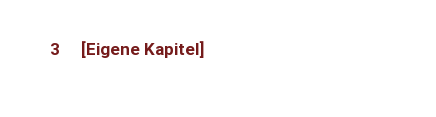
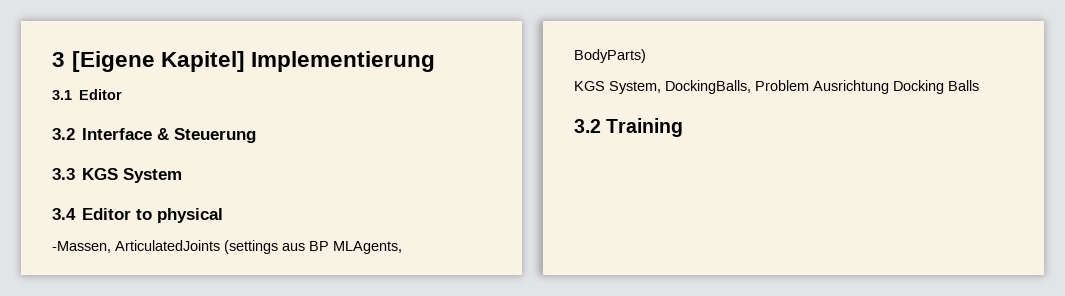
- 3 [Eigene Kapitel]
+ 3 [Eigene Kapitel] Implementierung
+ 3.1 Editor
+ 3.2 Interface & Steuerung
+ 3.3 KGS System
+ 3.4 Editor to physical
+ -Massen, ArticulatedJoints (settings aus BP MLAgents, BodyParts)
+ KGS System, DockingBalls, Problem Ausrichtung Docking Balls
+ 3.2 Training

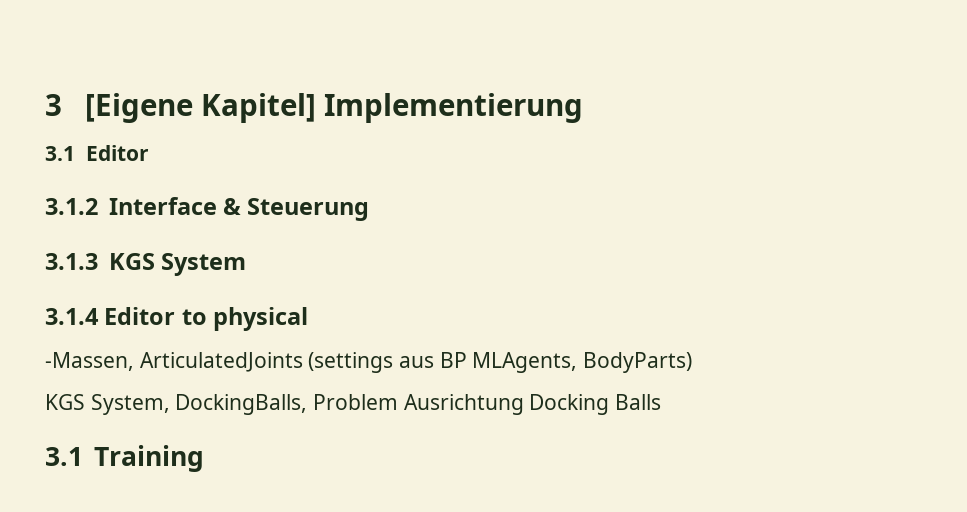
- 3.2 Interface & Steuerung
+ 3.1.2 Interface & Steuerung
- 3.3 KGS System
+ 3.1.3 KGS System
- 3.4 Editor to physical
+ 3.1.4 Editor to physical
- 3.2 Training
+ 3.1 Training

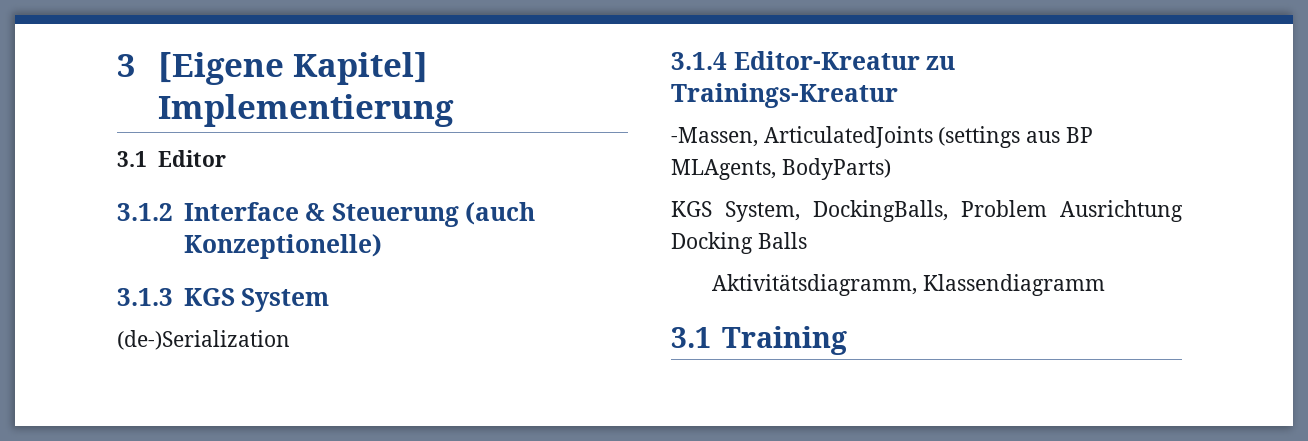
- 3.1.2 Interface & Steuerung
+ 3.1.2 Interface & Steuerung (auch Konzeptionelle)
+ (de-)Serialization
- 3.1.4 Editor to physical
+ 3.1.4 Editor-Kreatur zu Trainings-Kreatur
+ Aktivitätsdiagramm, Klassendiagramm

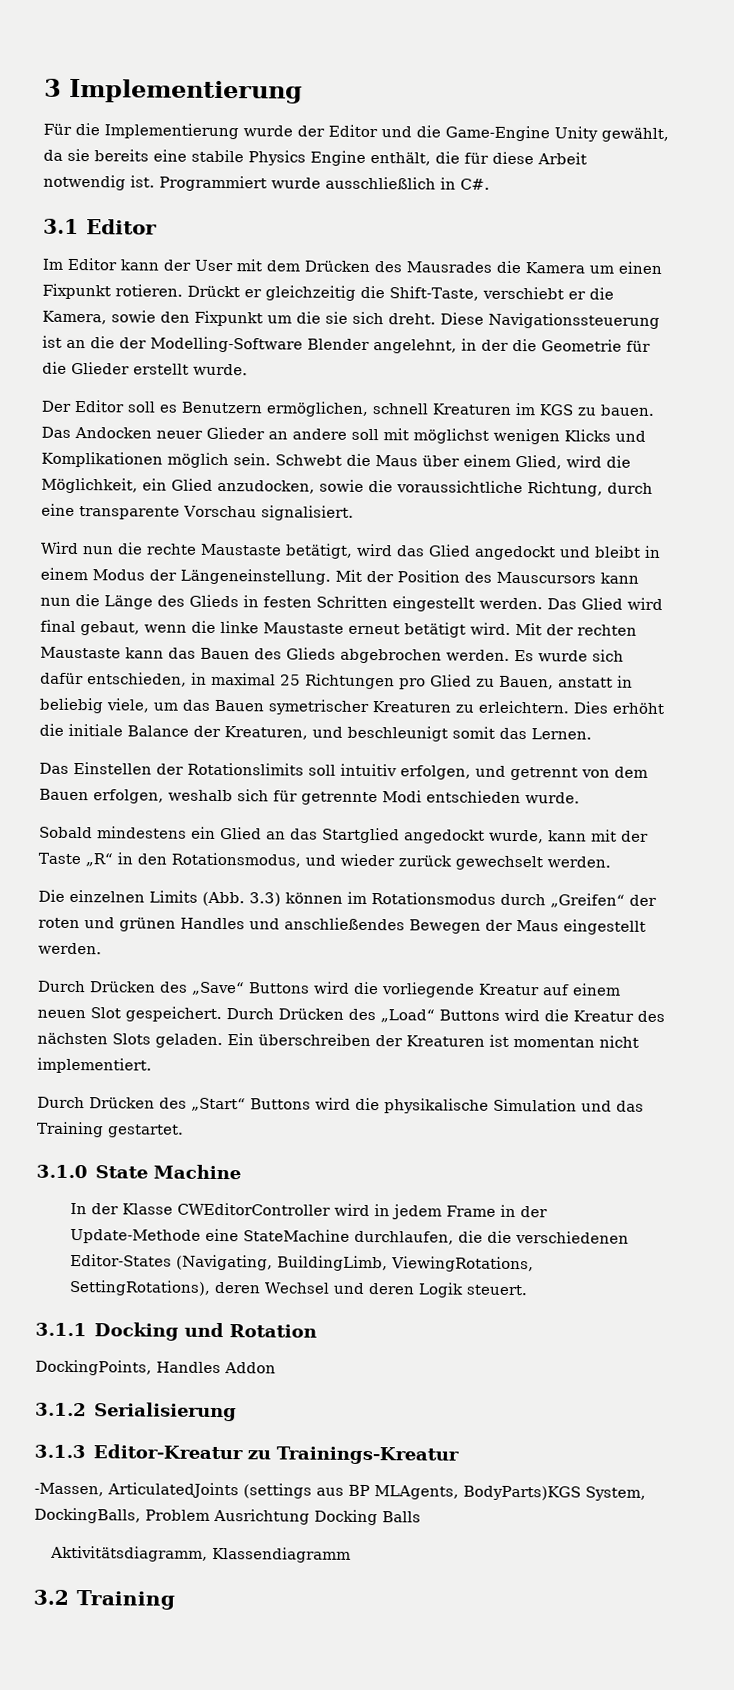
- 3 [Eigene Kapitel] Implementierung
+ 3 Implementierung
+ Für die Implementierung wurde der Editor und die Game-Engine Unity gewählt, da sie bereits eine stabile Physics Engine enthält, die für diese Arbeit notwendig ist. Programmiert wurde ausschließlich in C#.
  3.1 Editor
- 3.1.2 Interface & Steuerung (auch Konzeptionelle)
- 3.1.3 KGS System
- (de-)Serialization
- 3.1.4 Editor-Kreatur zu Trainings-Kreatur
+ Im Editor kann der User mit dem Drücken des Mausrades die Kamera um einen Fixpunkt rotieren. Drückt er gleichzeitig die Shift-Taste, verschiebt er die Kamera, sowie den Fixpunkt um die sie sich dreht. Diese Navigationssteuerung ist an die der Modelling-Software Blender angelehnt, in der die Geometrie für die Glieder erstellt wurde.
+ Der Editor soll es Benutzern ermöglichen, schnell Kreaturen im KGS zu bauen. Das Andocken neuer Glieder an andere soll mit möglichst wenigen Klicks und Komplikationen möglich sein. Schwebt die Maus über einem Glied, wird die Möglichkeit, ein Glied anzudocken, sowie die voraussichtliche Richtung, durch eine transparente Vorschau signalisiert.
+ Wird nun die rechte Maustaste betätigt, wird das Glied angedockt und bleibt in einem Modus der Längeneinstellung. Mit der Position des Mauscursors kann nun die Länge des Glieds in festen Schritten eingestellt werden. Das Glied wird final gebaut, wenn die linke Maustaste erneut betätigt wird. Mit der rechten Maustaste kann das Bauen des Glieds abgebrochen werden. Es wurde sich dafür entschieden, in maximal 25 Richtungen pro Glied zu Bauen, anstatt in beliebig viele, um das Bauen symetrischer Kreaturen zu erleichtern. Dies erhöht die initiale Balance der Kreaturen, und beschleunigt somit das Lernen.
+ Das Einstellen der Rotationslimits soll intuitiv erfolgen, und getrennt von dem Bauen erfolgen, weshalb sich für getrennte Modi entschieden wurde.
+ Sobald mindestens ein Glied an das Startglied angedockt wurde, kann mit der Taste „R“ in den Rotationsmodus, und wieder zurück gewechselt werden.
+ Die einzelnen Limits (Abb. 3.3) können im Rotationsmodus durch „Greifen“ der roten und grünen Handles und anschließendes Bewegen der Maus eingestellt werden.
+ Durch Drücken des „Save“ Buttons wird die vorliegende Kreatur auf einem neuen Slot gespeichert. Durch Drücken des „Load“ Buttons wird die Kreatur des nächsten Slots geladen. Ein überschreiben der Kreaturen ist momentan nicht implementiert.
+ Durch Drücken des „Start“ Buttons wird die physikalische Simulation und das Training gestartet.
+ 3.1.0 State Machine
+ In der Klasse CWEditorController wird in jedem Frame in der Update-Methode eine StateMachine durchlaufen, die die verschiedenen Editor-States (Navigating, BuildingLimb, ViewingRotations, SettingRotations), deren Wechsel und deren Logik steuert.
+ 3.1.1 Docking und Rotation
+ DockingPoints, Handles Addon
+ 3.1.2 Serialisierung
+ 3.1.3 Editor-Kreatur zu Trainings-Kreatur
- -Massen, ArticulatedJoints (settings aus BP MLAgents, BodyParts)
- KGS System, DockingBalls, Problem Ausrichtung Docking Balls
+ -Massen, ArticulatedJoints (settings aus BP MLAgents, BodyParts)KGS System, DockingBalls, Problem Ausrichtung Docking Balls
- 3.1 Training
+ 3.2 Training

